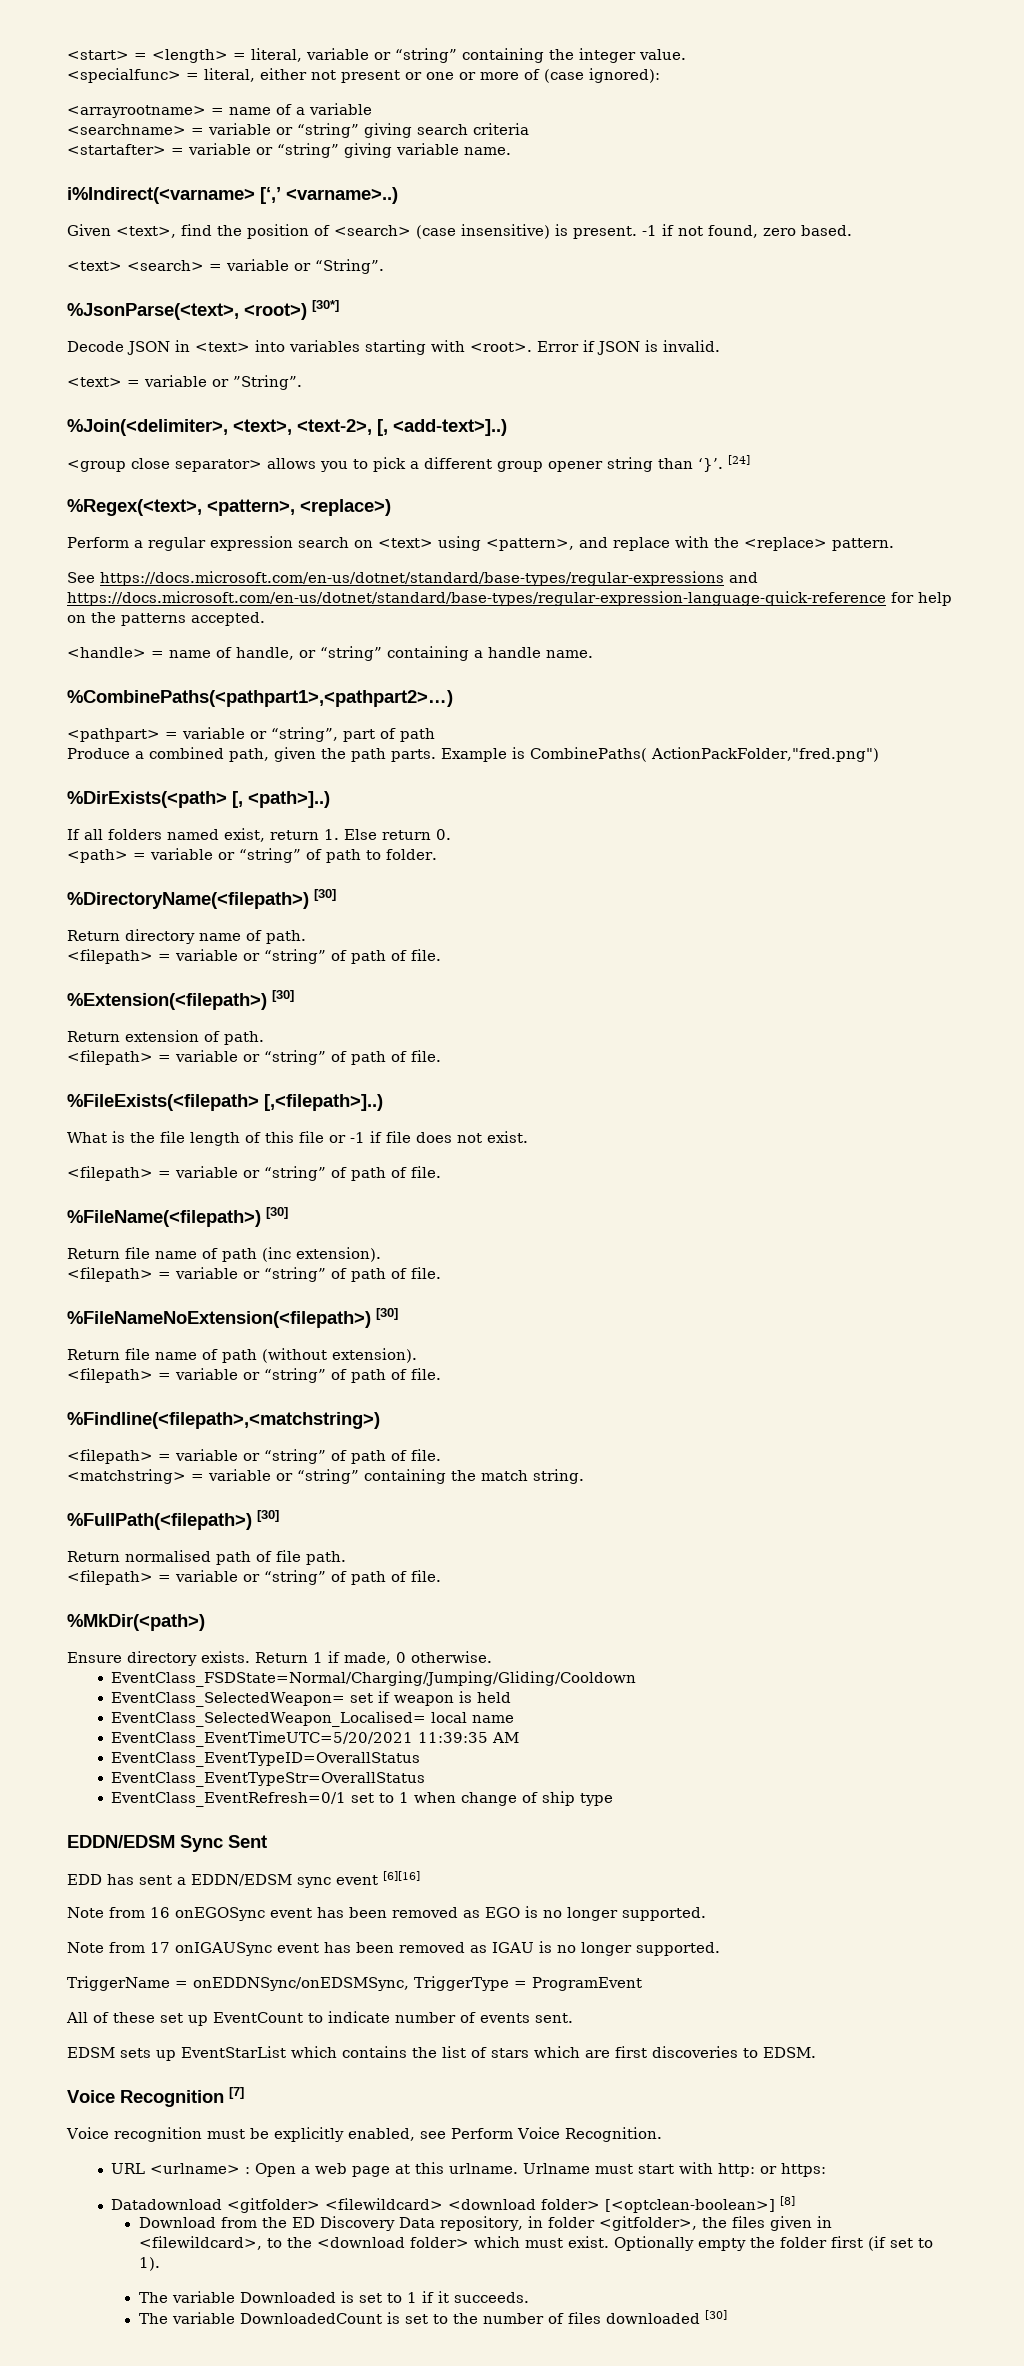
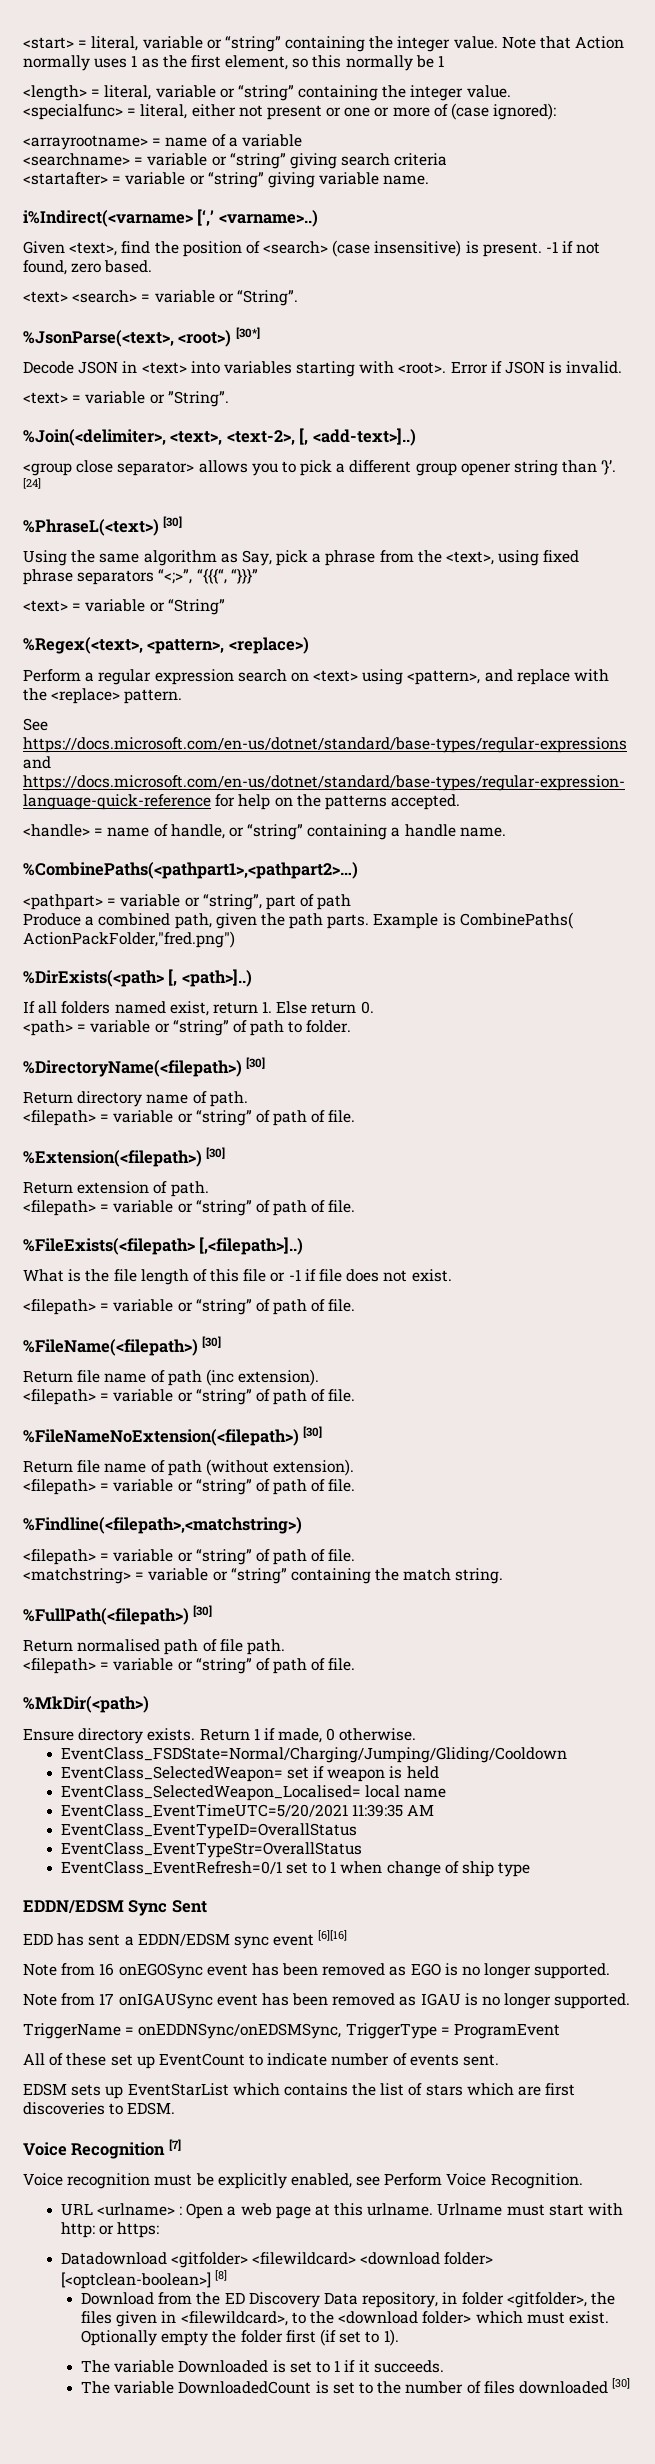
- <start> = <length> = literal, variable or “string” containing the integer value.
+ <start> = literal, variable or “string” containing the integer value. Note that Action normally uses 1 as the first element, so this normally be 1
+ <length> = literal, variable or “string” containing the integer value.
+ %PhraseL(<text>) [30]
+ Using the same algorithm as Say, pick a phrase from the <text>, using fixed phrase separators “<;>”, “{{{“, “}}}”
+ <text> = variable or “String”

